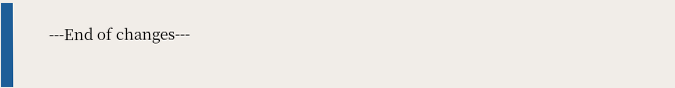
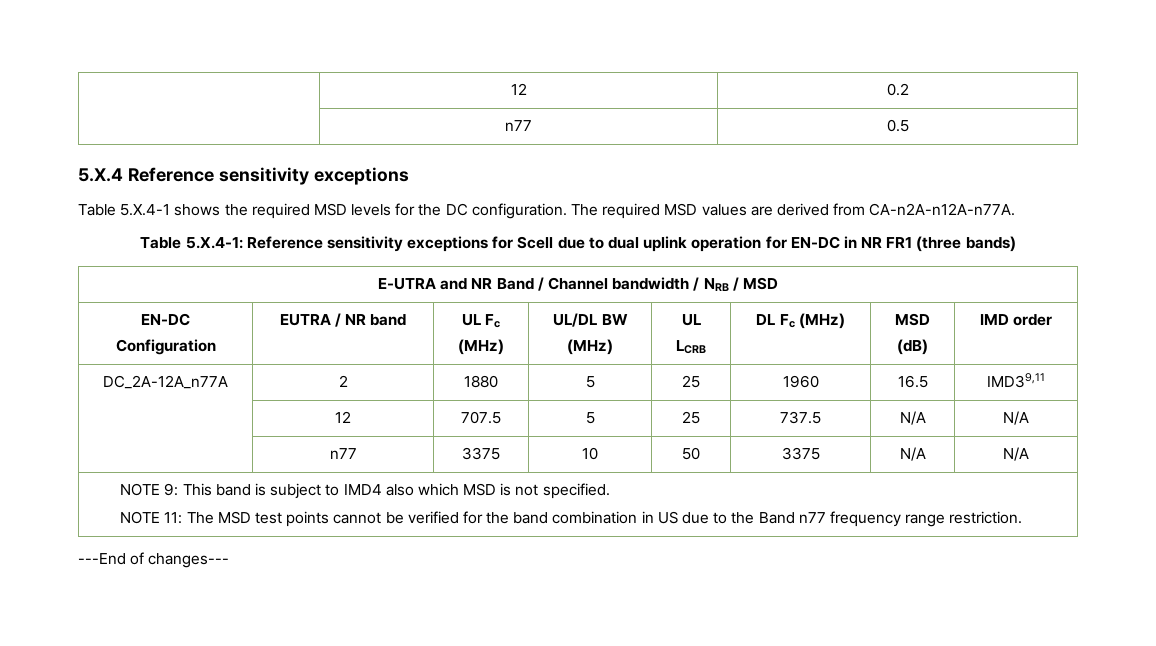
+ | 12 | 0.2
+ | n77 | 0.5
+ 5.X.4 Reference sensitivity exceptions
+ Table 5.X.4-1 shows the required MSD levels for the DC configuration. The required MSD values are derived from CA-n2A-n12A-n77A.
+ Table 5.X.4-1: Reference sensitivity exceptions for Scell due to dual uplink operation for EN-DC in NR FR1 (three bands)
+ E-UTRA and NR Band / Channel bandwidth / NRB / MSD
+ EN-DC
+ Configuration | EUTRA / NR band | UL Fc
+ (MHz) | UL/DL BW
+ (MHz) | UL
+ LCRB | DL Fc (MHz) | MSD
+ (dB) | IMD order
+ DC_2A-12A_n77A | 2 | 1880 | 5 | 25 | 1960 | 16.5 | IMD39,11
+ | 12 | 707.5 | 5 | 25 | 737.5 | N/A | N/A
+ | n77 | 3375 | 10 | 50 | 3375 | N/A | N/A
+ NOTE 9: This band is subject to IMD4 also which MSD is not specified.
+ NOTE 11: The MSD test points cannot be verified for the band combination in US due to the Band n77 frequency range restriction.

